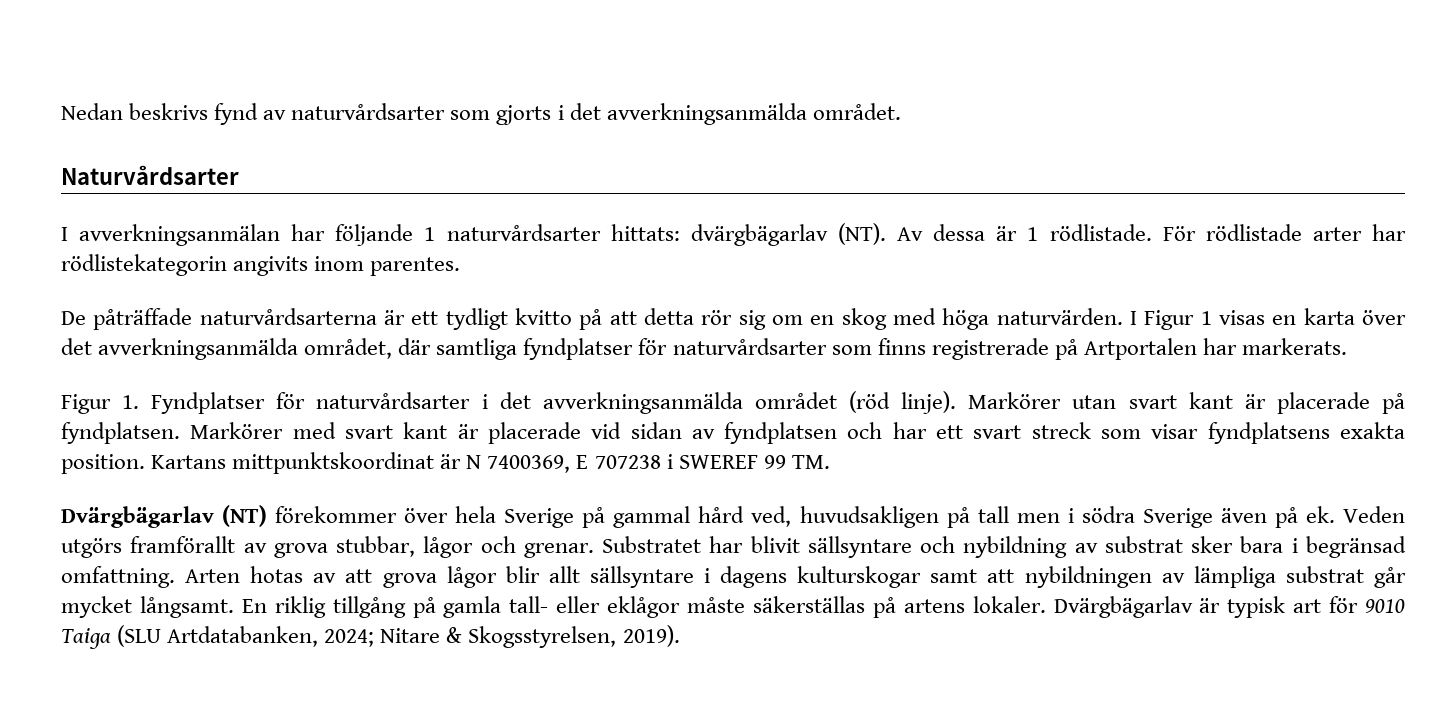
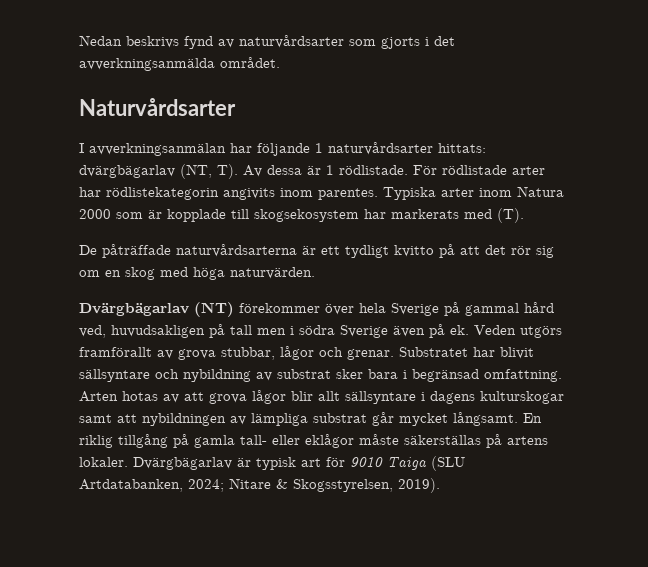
- I avverkningsanmälan har följande 1 naturvårdsarter hittats: dvärgbägarlav (NT). Av dessa är 1 rödlistade.
+ I avverkningsanmälan har följande 1 naturvårdsarter hittats: dvärgbägarlav (NT, T). Av dessa är 1 rödlistade.
+ Typiska arter inom Natura 2000 som är kopplade till skogsekosystem har markerats med (T).
- De påträffade naturvårdsarterna är ett tydligt kvitto på att detta rör sig om en skog med höga naturvärden. I Figur 1 visas en karta över det avverkningsanmälda området, där samtliga fyndplatser för naturvårdsarter som finns registrerade på Artportalen har markerats.
- Figur 1. Fyndplatser för naturvårdsarter i det avverkningsanmälda området (röd linje). Markörer utan svart kant är placerade på fyndplatsen. Markörer med svart kant är placerade vid sidan av fyndplatsen och har ett svart streck som visar fyndplatsens exakta position. Kartans mittpunktskoordinat är N 7400369, E 707238 i SWEREF 99 TM.
+ De påträffade naturvårdsarterna är ett tydligt kvitto på att det rör sig om en skog med höga naturvärden.

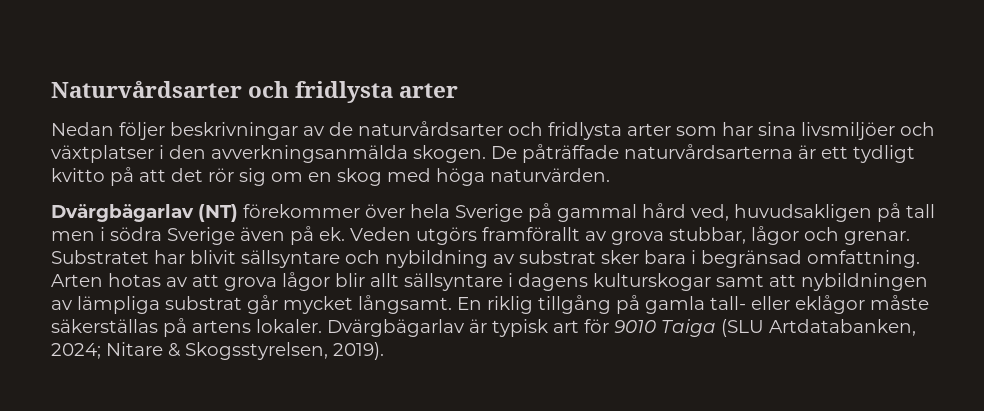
- Nedan beskrivs fynd av naturvårdsarter som gjorts i det avverkningsanmälda området.
- Naturvårdsarter
- I avverkningsanmälan har följande 1 naturvårdsarter hittats: dvärgbägarlav (NT, T). Av dessa är 1 rödlistade. För rödlistade arter har rödlistekategorin angivits inom parentes. Typiska arter inom Natura 2000 som är kopplade till skogsekosystem har markerats med (T).
- De påträffade naturvårdsarterna är ett tydligt kvitto på att det rör sig om en skog med höga naturvärden.
+ Naturvårdsarter och fridlysta arter
+ Nedan följer beskrivningar av de naturvårdsarter och fridlysta arter som har sina livsmiljöer och växtplatser i den avverkningsanmälda skogen. De påträffade naturvårdsarterna är ett tydligt kvitto på att det rör sig om en skog med höga naturvärden.

